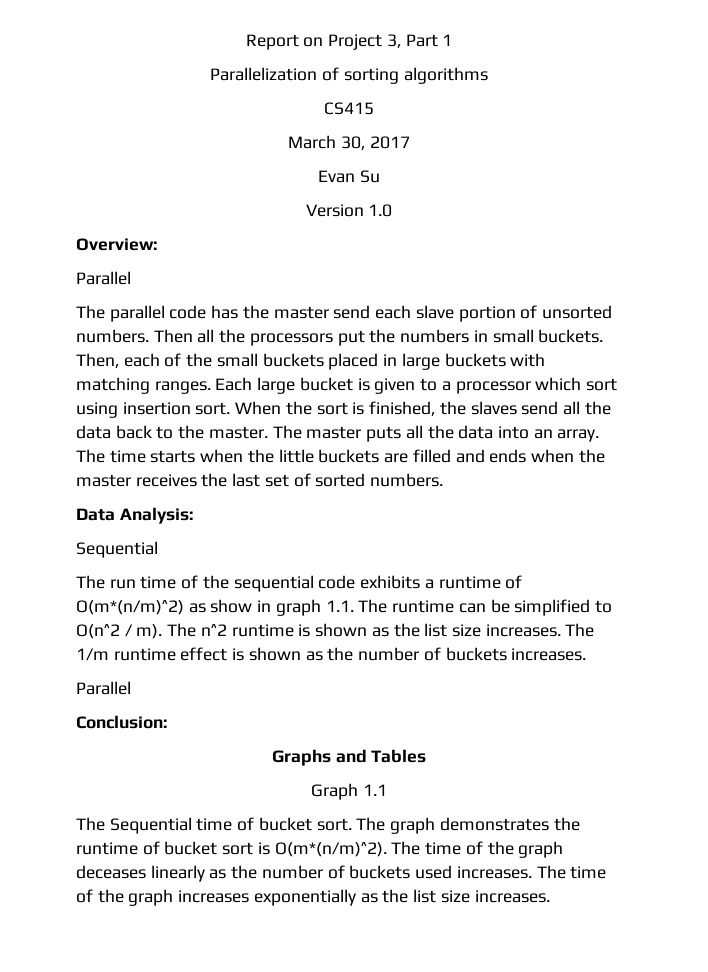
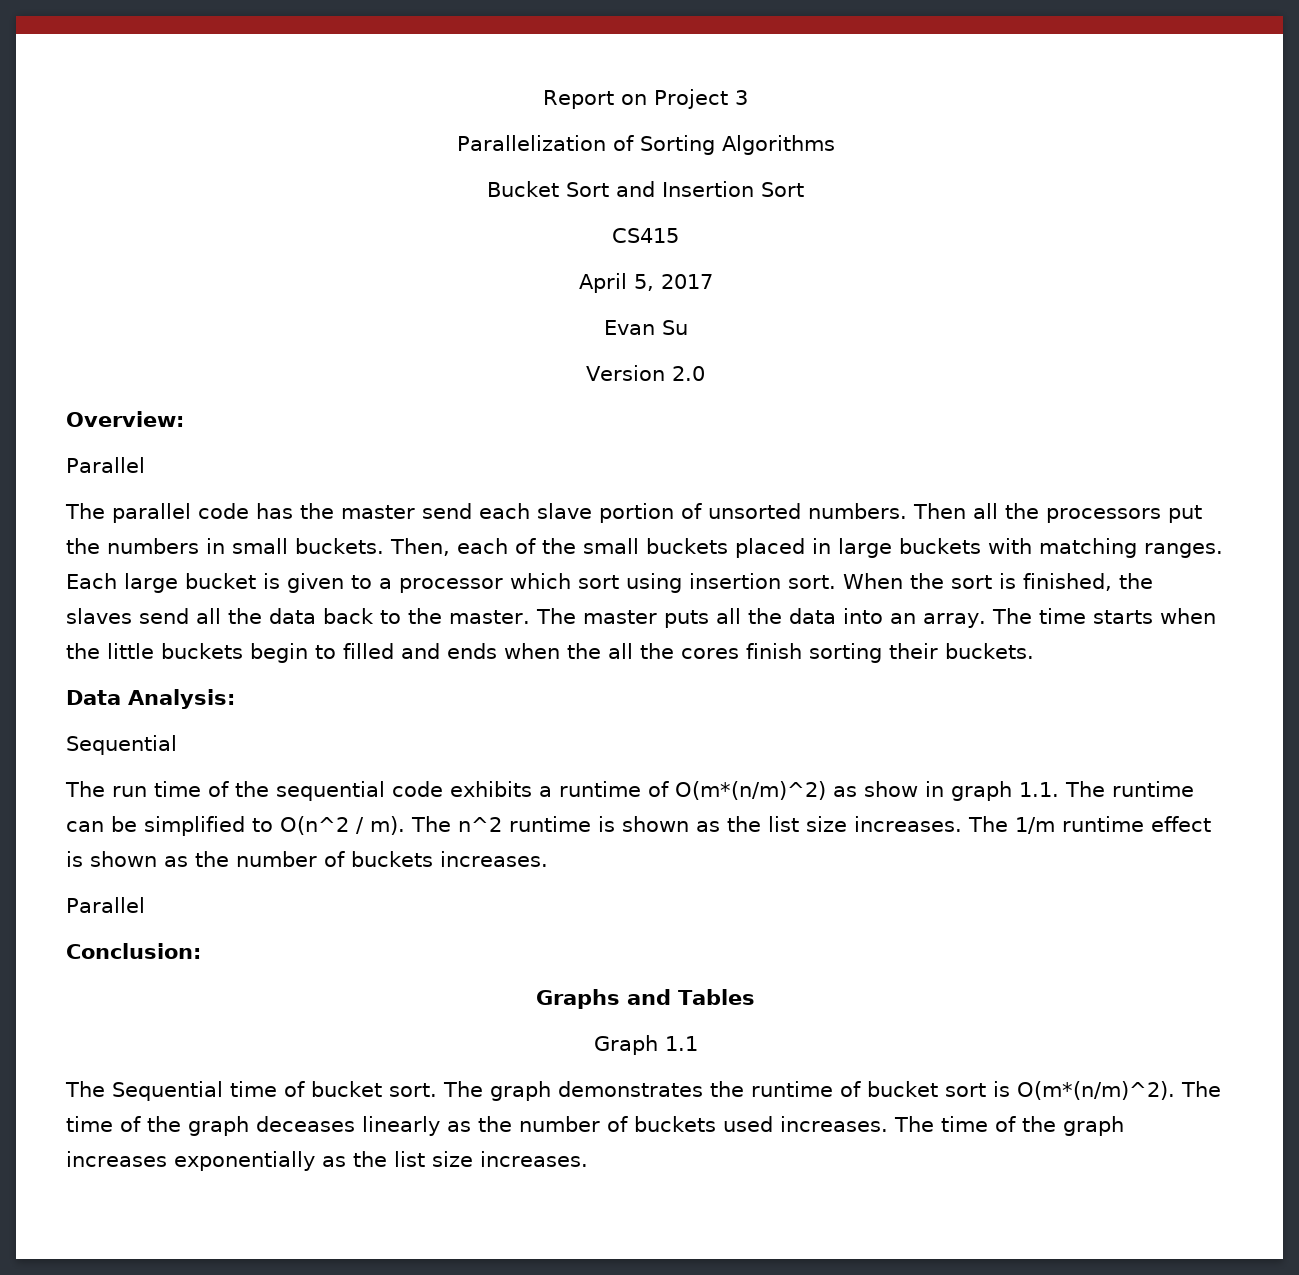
- Report on Project 3, Part 1
+ Report on Project 3
- Parallelization of sorting algorithms
+ Parallelization of Sorting Algorithms
+ Bucket Sort and Insertion Sort
- March 30, 2017
+ April 5, 2017
- Version 1.0
+ Version 2.0
- The time starts when the little buckets are filled and ends when the master receives the last set of sorted numbers.
+ The time starts when the little buckets begin to filled and ends when the all the cores finish sorting their buckets.

